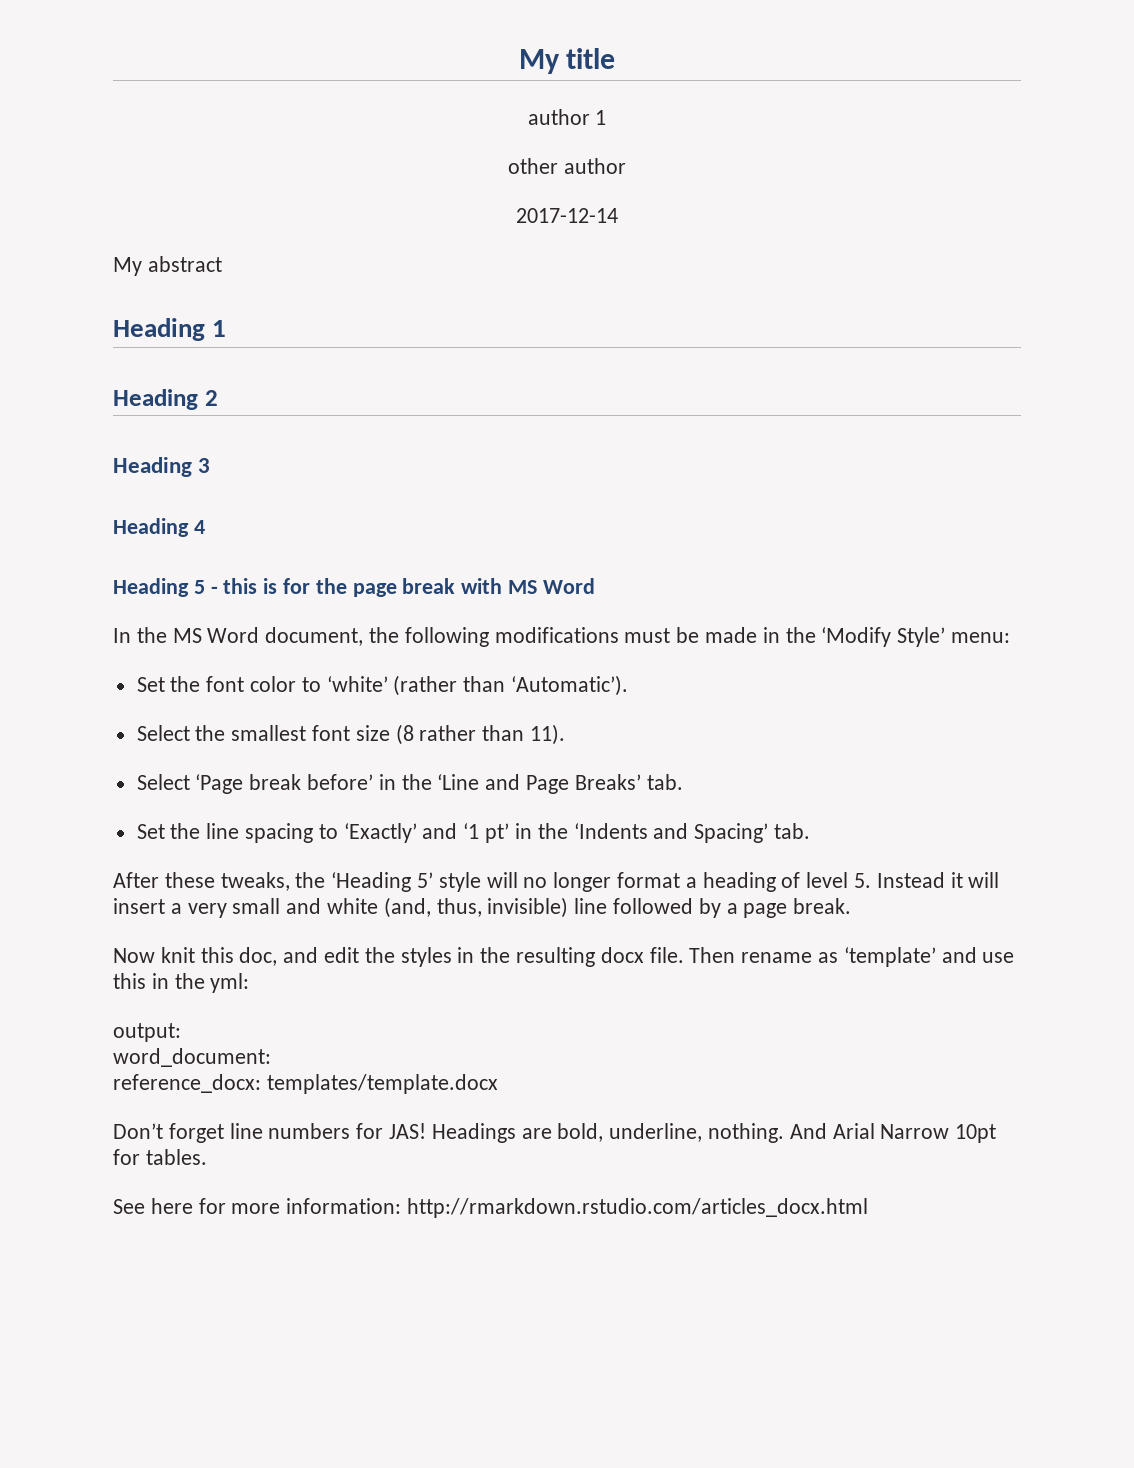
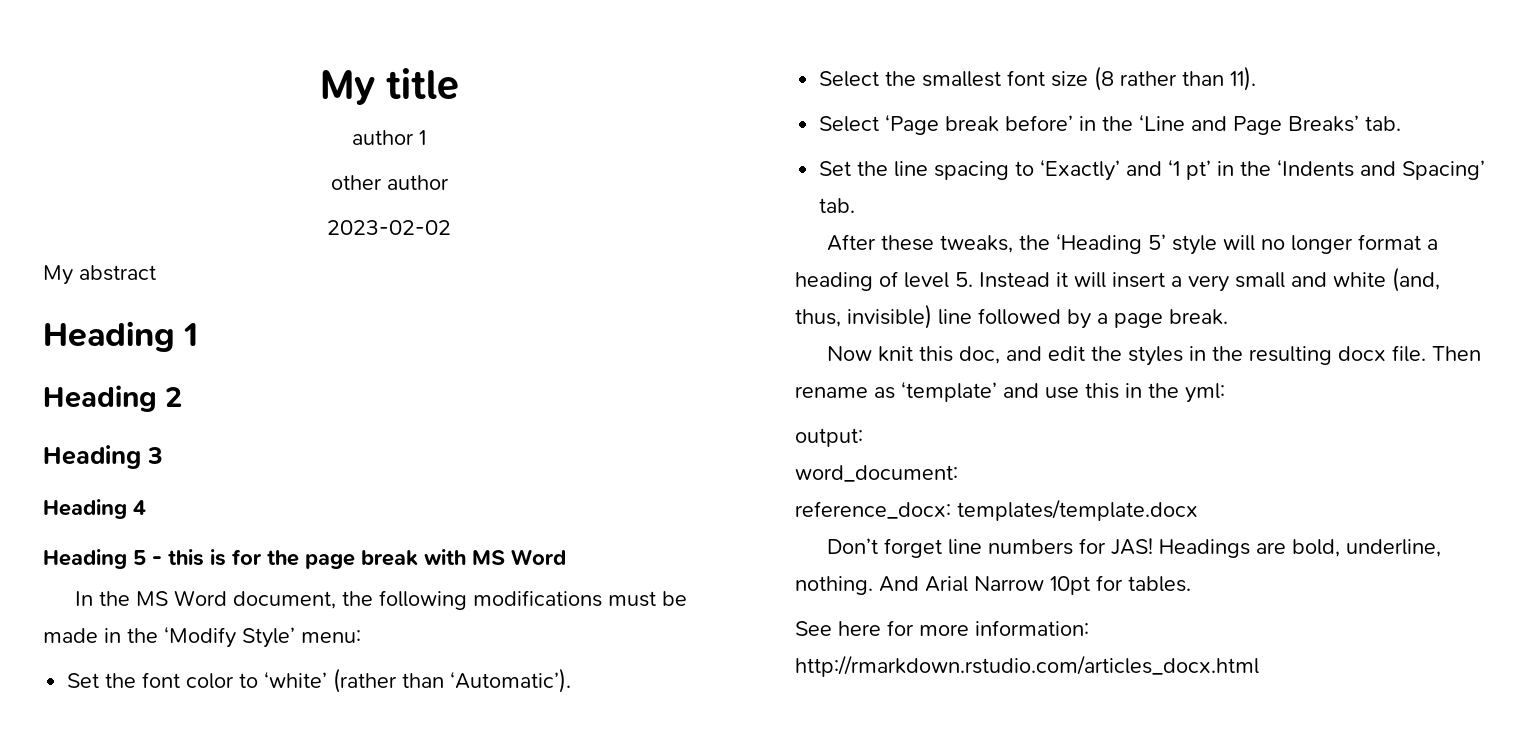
- 2017-12-14
+ 2023-02-02

